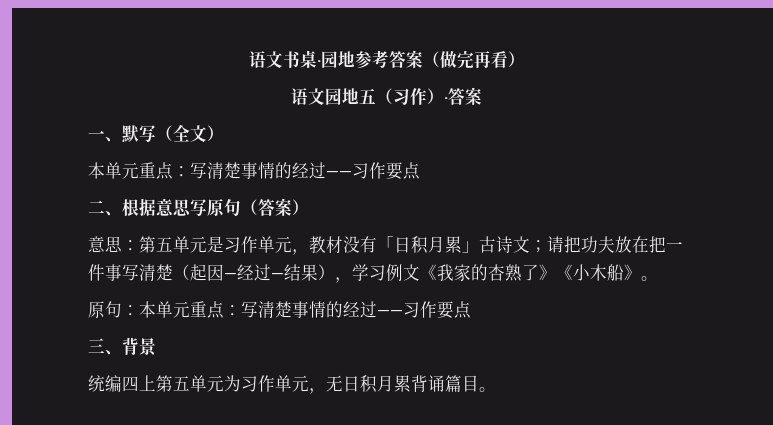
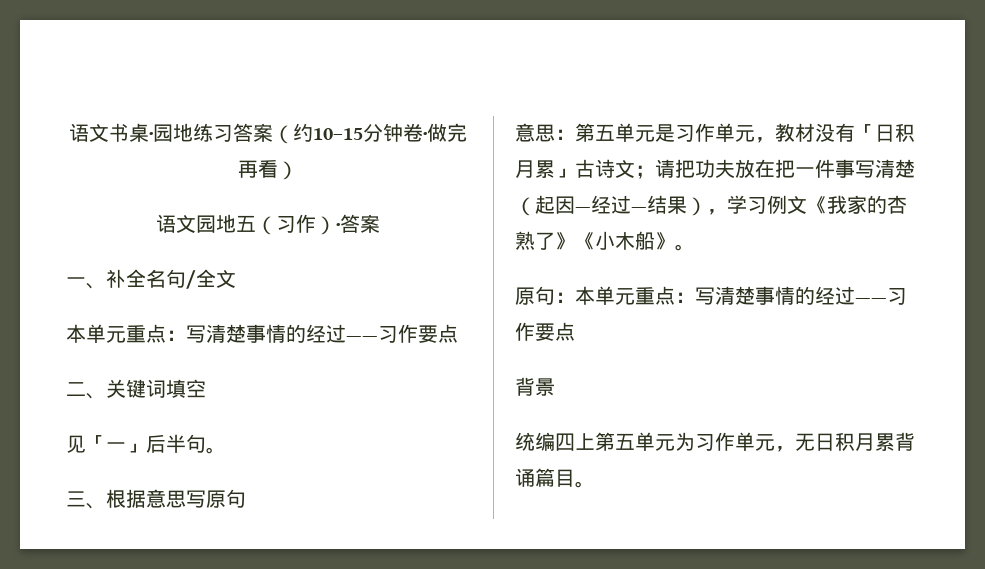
- 语文书桌·园地参考答案（做完再看）
+ 语文书桌·园地练习答案（约10–15分钟卷·做完再看）
- 一、默写（全文）
+ 一、补全名句/全文
- 二、根据意思写原句（答案）
+ 二、关键词填空
+ 见「一」后半句。
+ 三、根据意思写原句
- 三、背景
+ 背景

